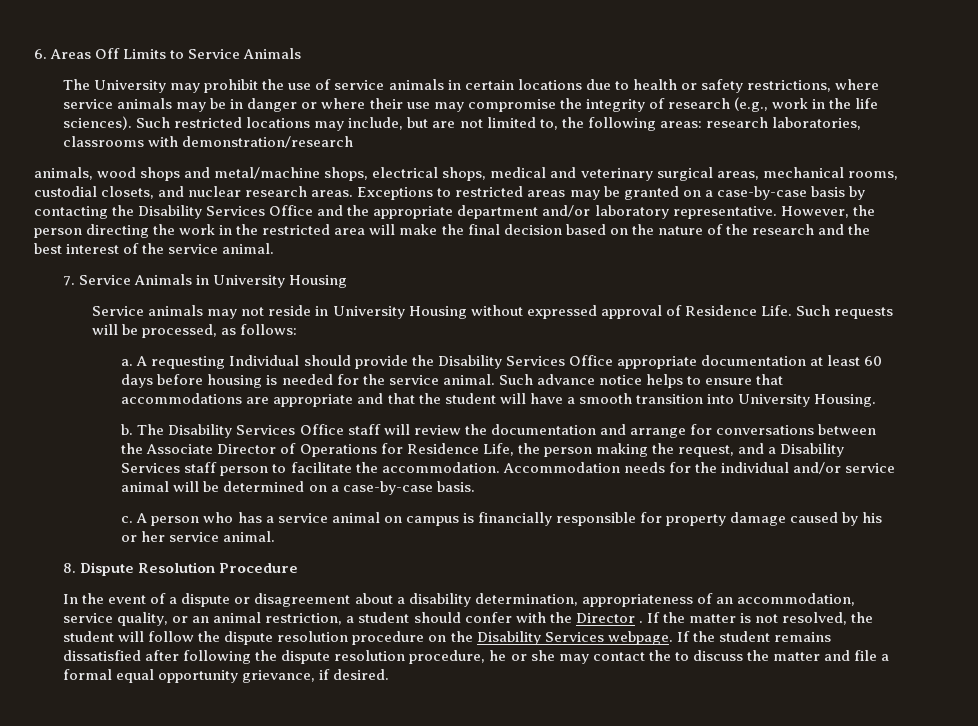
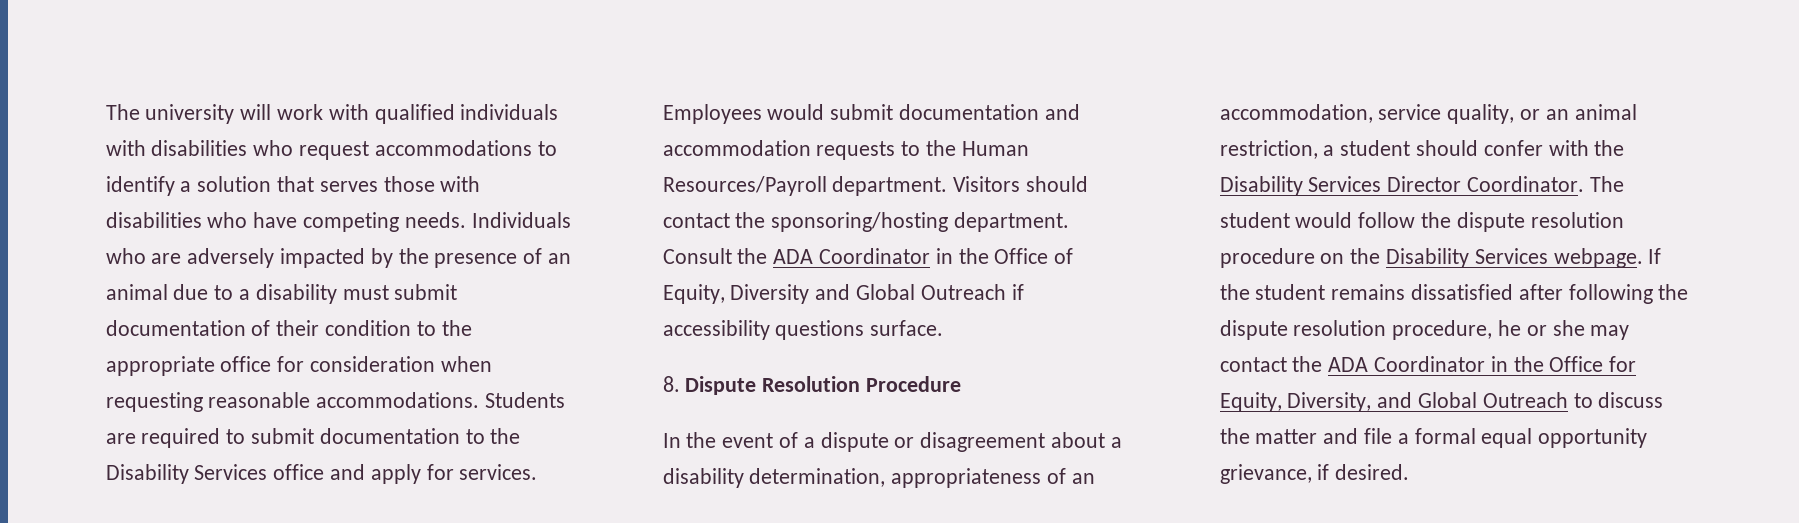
- 6. Areas Off Limits to Service Animals
- The University may prohibit the use of service animals in certain locations due to health or safety restrictions, where service animals may be in danger or where their use may compromise the integrity of research (e.g., work in the life sciences). Such restricted locations may include, but are not limited to, the following areas: research laboratories, classrooms with demonstration/research
- animals, wood shops and metal/machine shops, electrical shops, medical and veterinary surgical areas, mechanical rooms, custodial closets, and nuclear research areas. Exceptions to restricted areas may be granted on a case-by-case basis by contacting the Disability Services Office and the appropriate department and/or laboratory representative. However, the person directing the work in the restricted area will make the final decision based on the nature of the research and the best interest of the service animal.
- 7. Service Animals in University Housing
- Service animals may not reside in University Housing without expressed approval of Residence Life. Such requests will be processed, as follows:
- a. A requesting Individual should provide the Disability Services Office appropriate documentation at least 60 days before housing is needed for the service animal. Such advance notice helps to ensure that accommodations are appropriate and that the student will have a smooth transition into University Housing.
- b. The Disability Services Office staff will review the documentation and arrange for conversations between the Associate Director of Operations for Residence Life, the person making the request, and a Disability Services staff person to facilitate the accommodation. Accommodation needs for the individual and/or service animal will be determined on a case-by-case basis.
- c. A person who has a service animal on campus is financially responsible for property damage caused by his or her service animal.
+ The university will work with qualified individuals with disabilities who request accommodations to identify a solution that serves those with disabilities who have competing needs. Individuals who are adversely impacted by the presence of an animal due to a disability must submit documentation of their condition to the appropriate office for consideration when requesting reasonable accommodations. Students are required to submit documentation to the Disability Services office and apply for services. Employees would submit documentation and accommodation requests to the Human Resources/Payroll department. Visitors should contact the sponsoring/hosting department. Consult the ADA Coordinator in the Office of Equity, Diversity and Global Outreach if accessibility questions surface.
- In the event of a dispute or disagreement about a disability determination, appropriateness of an accommodation, service quality, or an animal restriction, a student should confer with the Director . If the matter is not resolved, the student will follow the dispute resolution procedure on the Disability Services webpage.
+ In the event of a dispute or disagreement about a disability determination, appropriateness of an accommodation, service quality, or an animal restriction, a student should confer with the Disability Services Director Coordinator. The student would follow the dispute resolution procedure on the Disability Services webpage.
- If the student remains dissatisfied after following the dispute resolution procedure, he or she may contact the to discuss the matter and file a formal equal opportunity grievance, if desired.
+ If the student remains dissatisfied after following the dispute resolution procedure, he or she may contact the ADA Coordinator in the Office for Equity, Diversity, and Global Outreach to discuss the matter and file a formal equal opportunity grievance, if desired.

